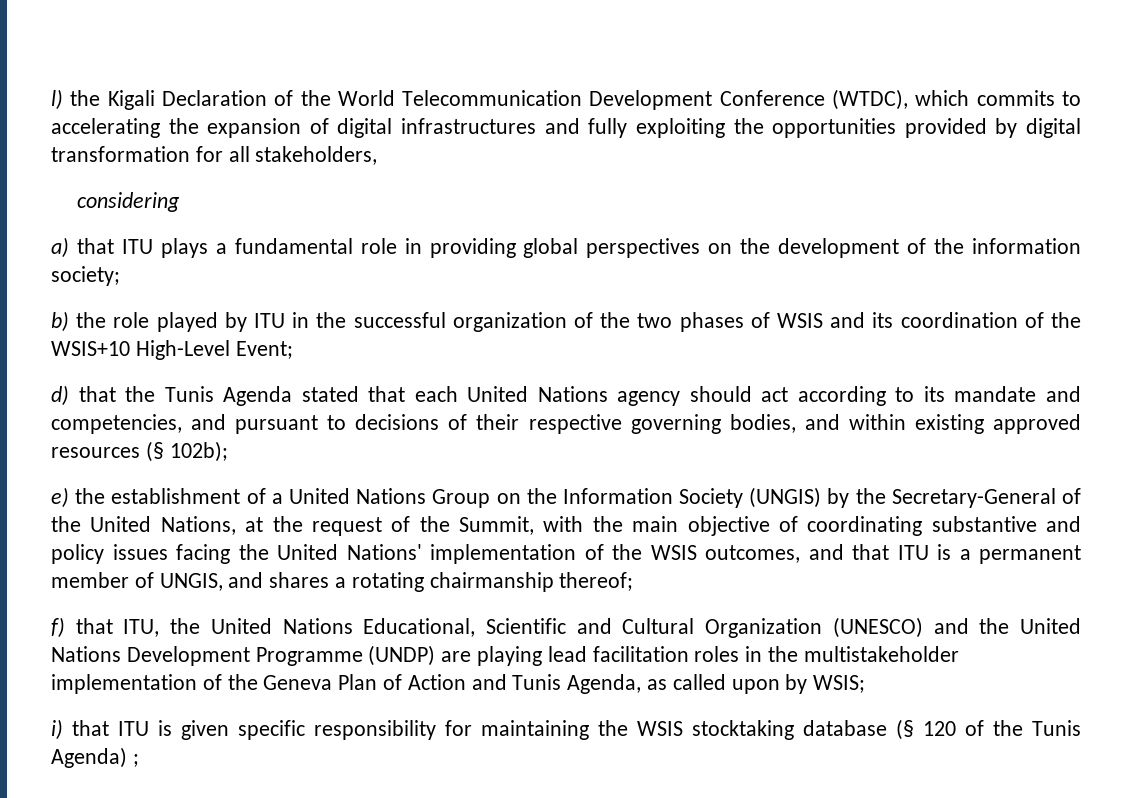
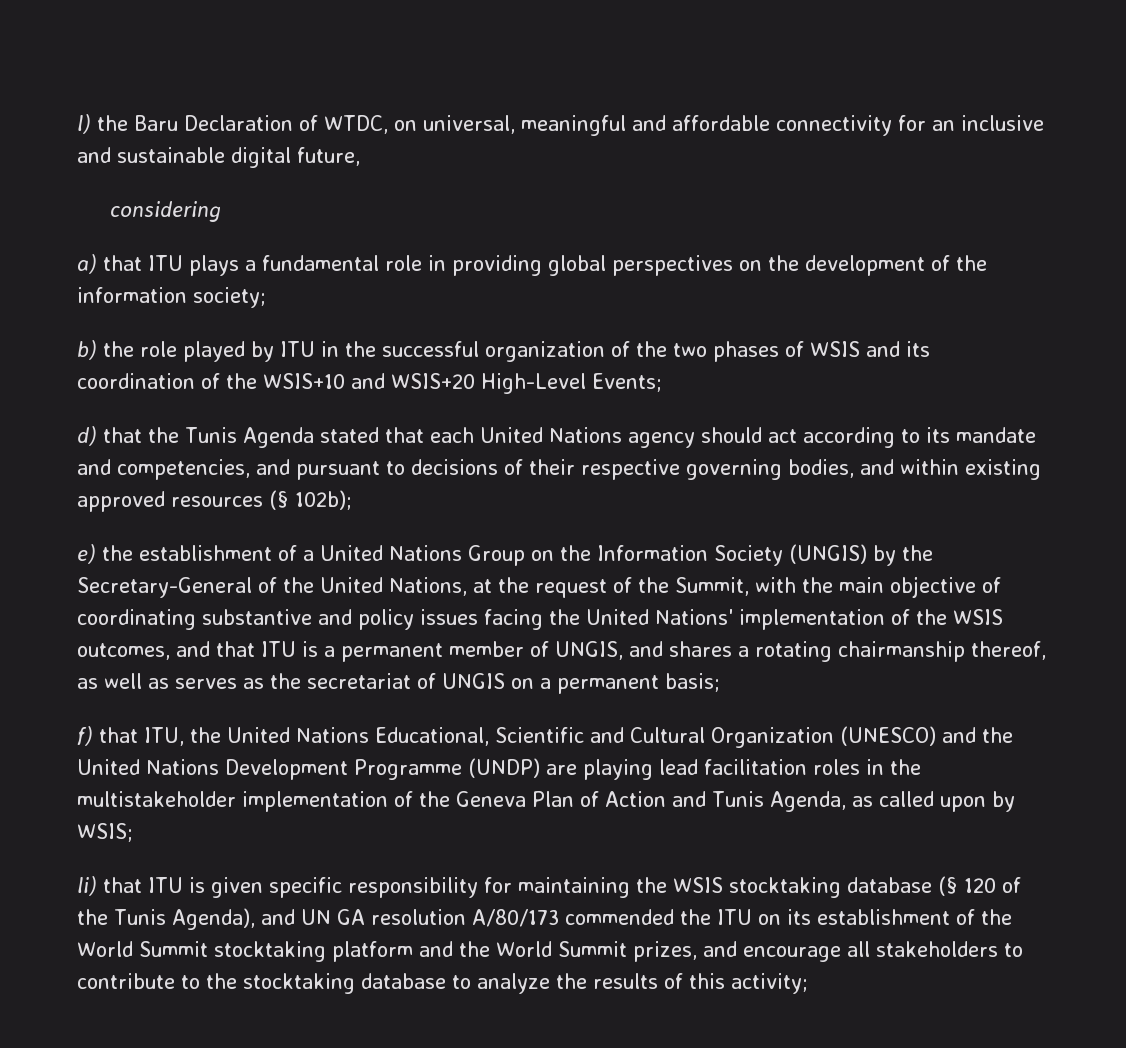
- l) the Kigali Declaration of the World Telecommunication Development Conference (WTDC), which commits to accelerating the expansion of digital infrastructures and fully exploiting the opportunities provided by digital transformation for all stakeholders,
+ l) the Baru Declaration of WTDC, on universal, meaningful and affordable connectivity for an inclusive and sustainable digital future,
- b) the role played by ITU in the successful organization of the two phases of WSIS and its coordination of the WSIS+10 High-Level Event;
+ b) the role played by ITU in the successful organization of the two phases of WSIS and its coordination of the WSIS+10 and WSIS+20 High-Level Events;
- e) the establishment of a United Nations Group on the Information Society (UNGIS) by the Secretary-General of the United Nations, at the request of the Summit, with the main objective of coordinating substantive and policy issues facing the United Nations' implementation of the WSIS outcomes, and that ITU is a permanent member of UNGIS, and shares a rotating chairmanship thereof;
+ e) the establishment of a United Nations Group on the Information Society (UNGIS) by the Secretary-General of the United Nations, at the request of the Summit, with the main objective of coordinating substantive and policy issues facing the United Nations' implementation of the WSIS outcomes, and that ITU is a permanent member of UNGIS, and shares a rotating chairmanship thereof, as well as serves as the secretariat of UNGIS on a permanent basis;
- i) that ITU is given specific responsibility for maintaining the WSIS stocktaking database (§ 120 of the Tunis Agenda) ;
+ li) that ITU is given specific responsibility for maintaining the WSIS stocktaking database (§ 120 of the Tunis Agenda), and UN GA resolution A/80/173 commended the ITU on its establishment of the World Summit stocktaking platform and the World Summit prizes, and encourage all stakeholders to contribute to the stocktaking database to analyze the results of this activity;

